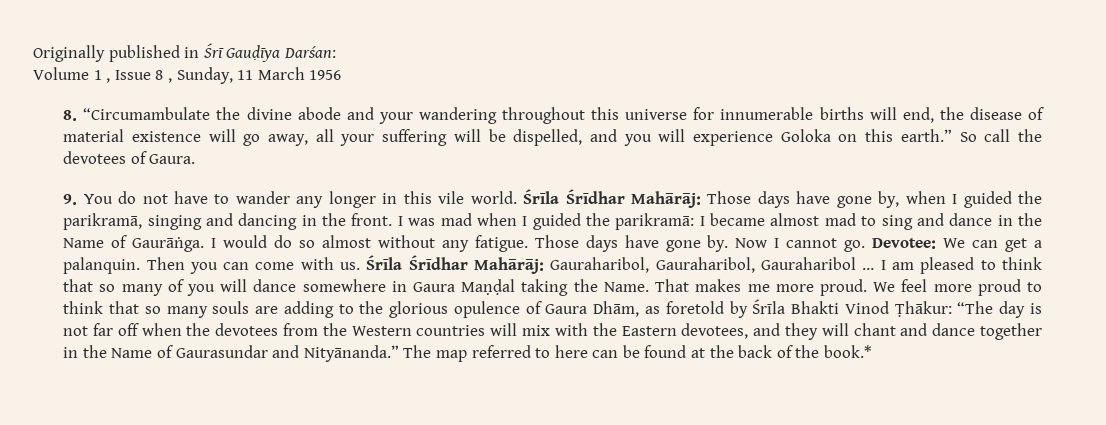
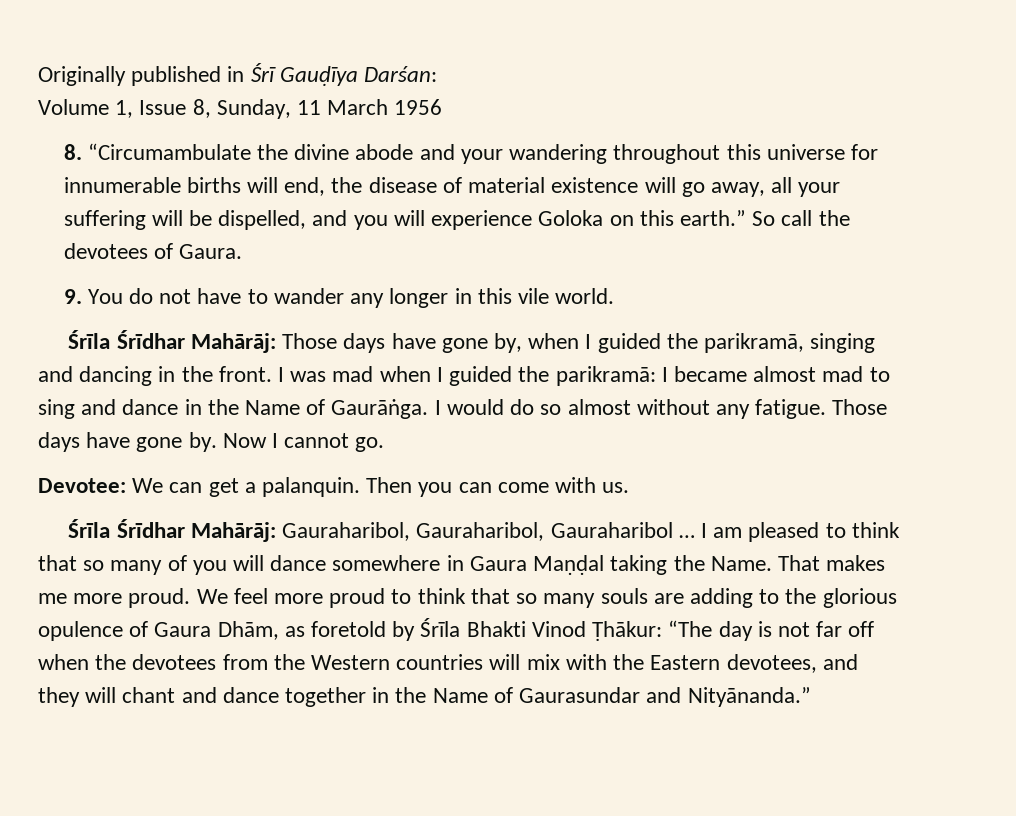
- Volume 1 , Issue 8 , Sunday, 11 March 1956
+ Volume 1, Issue 8, Sunday, 11 March 1956
- 9. You do not have to wander any longer in this vile world. Śrīla Śrīdhar Mahārāj: Those days have gone by, when I guided the parikramā, singing and dancing in the front.
+ 9. You do not have to wander any longer in this vile world.
+ Śrīla Śrīdhar Mahārāj: Those days have gone by, when I guided the parikramā, singing and dancing in the front.
- Now I cannot go. Devotee: We can get a palanquin.
+ Now I cannot go.
+ Devotee: We can get a palanquin.
- Then you can come with us. Śrīla Śrīdhar Mahārāj: Gauraharibol, Gauraharibol, Gauraharibol …
+ Then you can come with us.
+ Śrīla Śrīdhar Mahārāj: Gauraharibol, Gauraharibol, Gauraharibol …
- The map referred to here can be found at the back of the book.*

